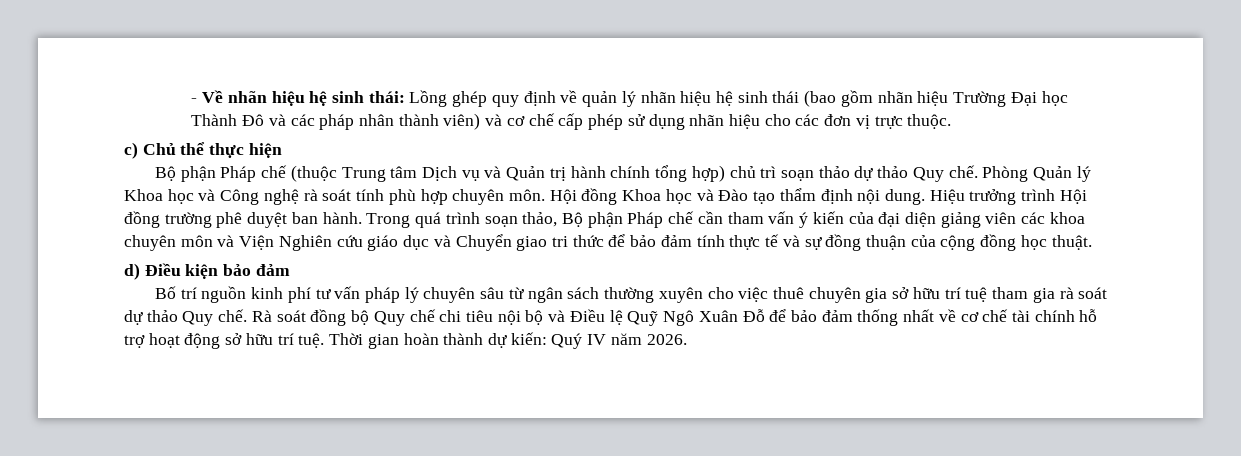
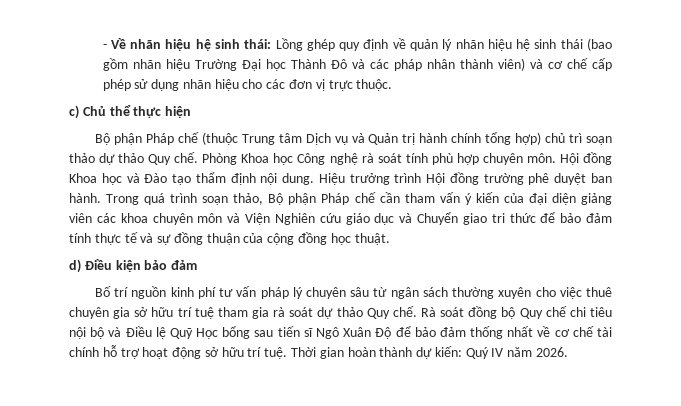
- Phòng Quản lý Khoa học và Công nghệ rà soát tính phù hợp chuyên môn.
+ Phòng Khoa học Công nghệ rà soát tính phù hợp chuyên môn.
- Rà soát đồng bộ Quy chế chi tiêu nội bộ và Điều lệ Quỹ Ngô Xuân Đỗ để bảo đảm thống nhất về cơ chế tài chính hỗ trợ hoạt động sở hữu trí tuệ.
+ Rà soát đồng bộ Quy chế chi tiêu nội bộ và Điều lệ Quỹ Học bổng sau tiến sĩ Ngô Xuân Độ để bảo đảm thống nhất về cơ chế tài chính hỗ trợ hoạt động sở hữu trí tuệ.

